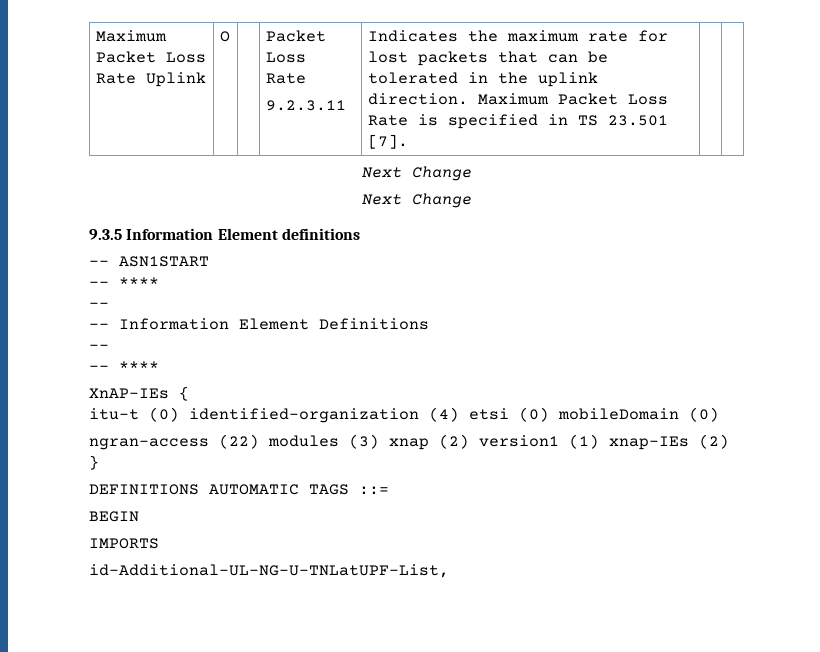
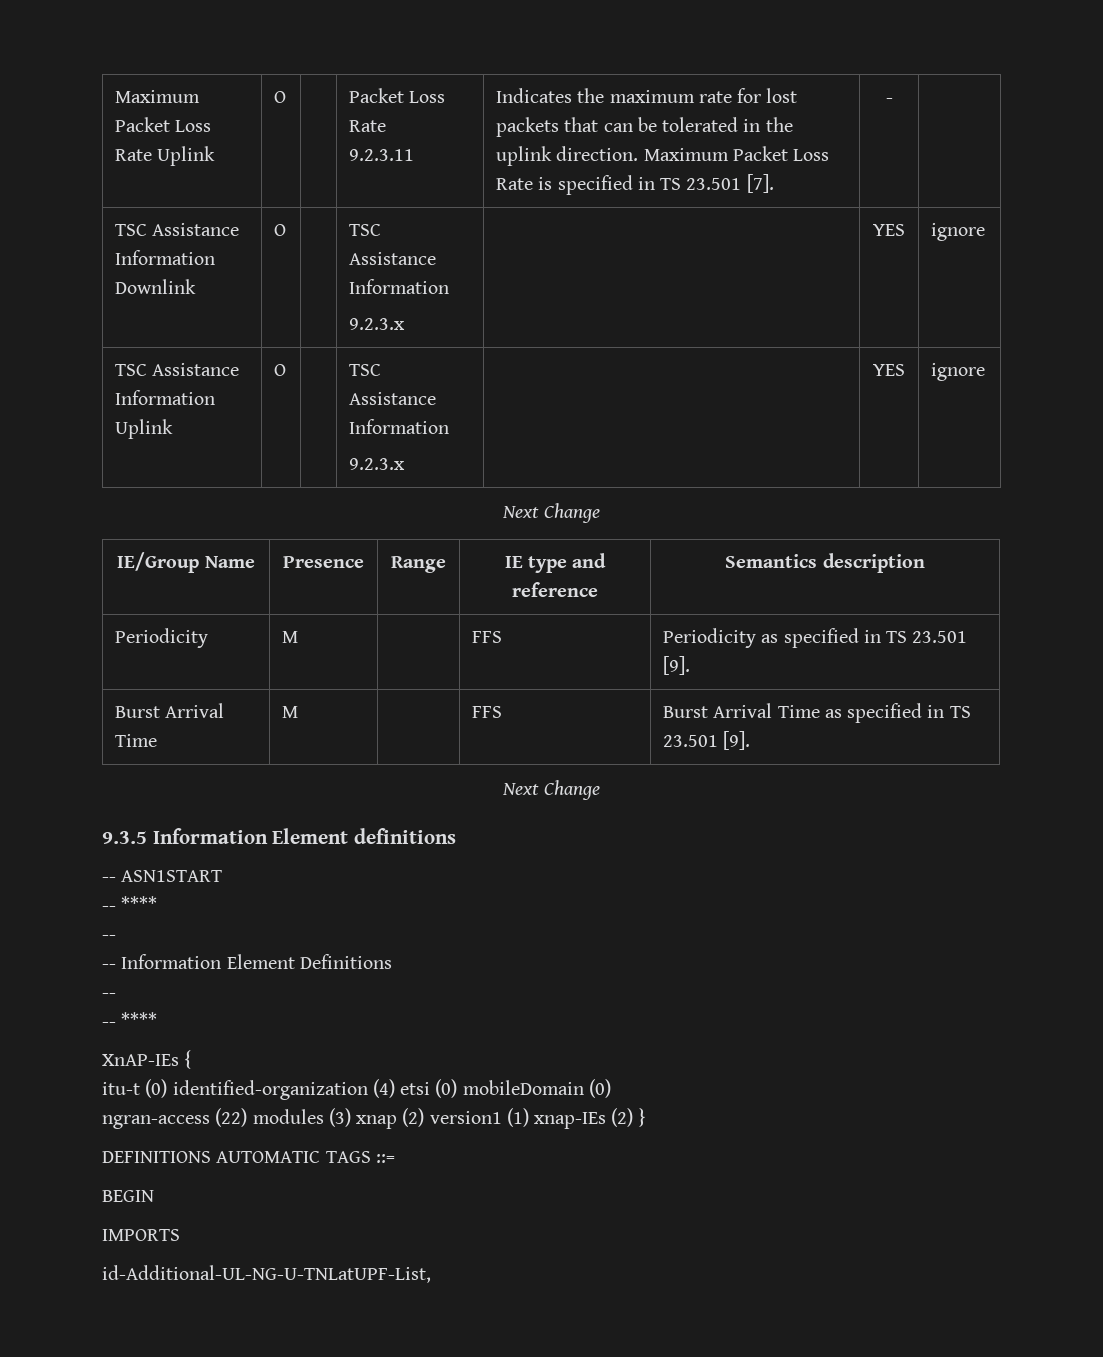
  Maximum Packet Loss Rate Uplink | O | | Packet Loss Rate
- 9.2.3.11 | Indicates the maximum rate for lost packets that can be tolerated in the uplink direction. Maximum Packet Loss Rate is specified in TS 23.501 [7]. | |
+ 9.2.3.11 | Indicates the maximum rate for lost packets that can be tolerated in the uplink direction. Maximum Packet Loss Rate is specified in TS 23.501 [7]. | - |
+ TSC Assistance Information Downlink | O | | TSC Assistance Information
+ 9.2.3.x | | YES | ignore
+ TSC Assistance Information Uplink | O | | TSC Assistance Information
+ 9.2.3.x | | YES | ignore
  Next Change
+ IE/Group Name | Presence | Range | IE type and reference | Semantics description
+ Periodicity | M | | FFS | Periodicity as specified in TS 23.501 [9].
+ Burst Arrival Time | M | | FFS | Burst Arrival Time as specified in TS 23.501 [9].

